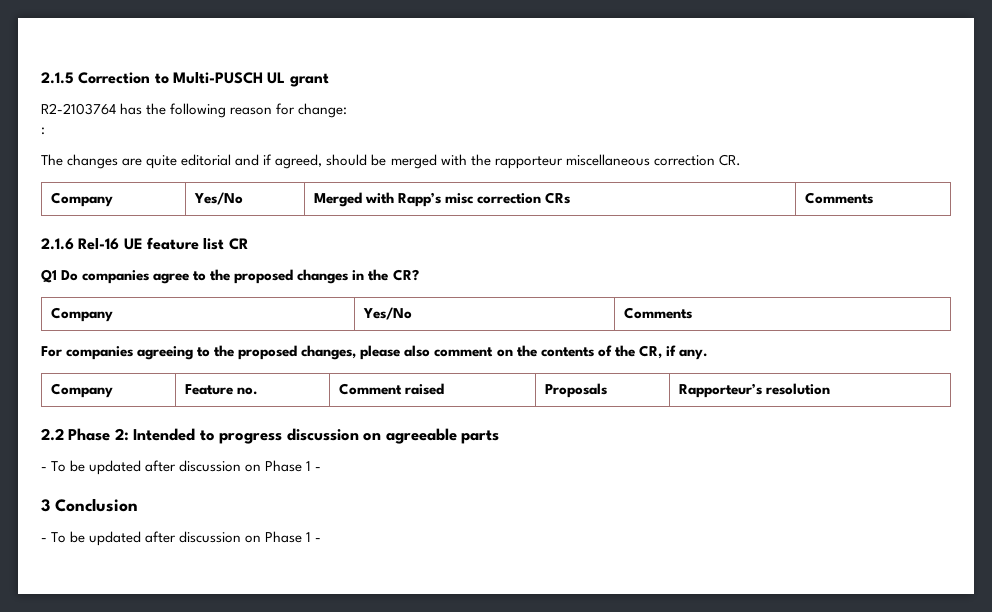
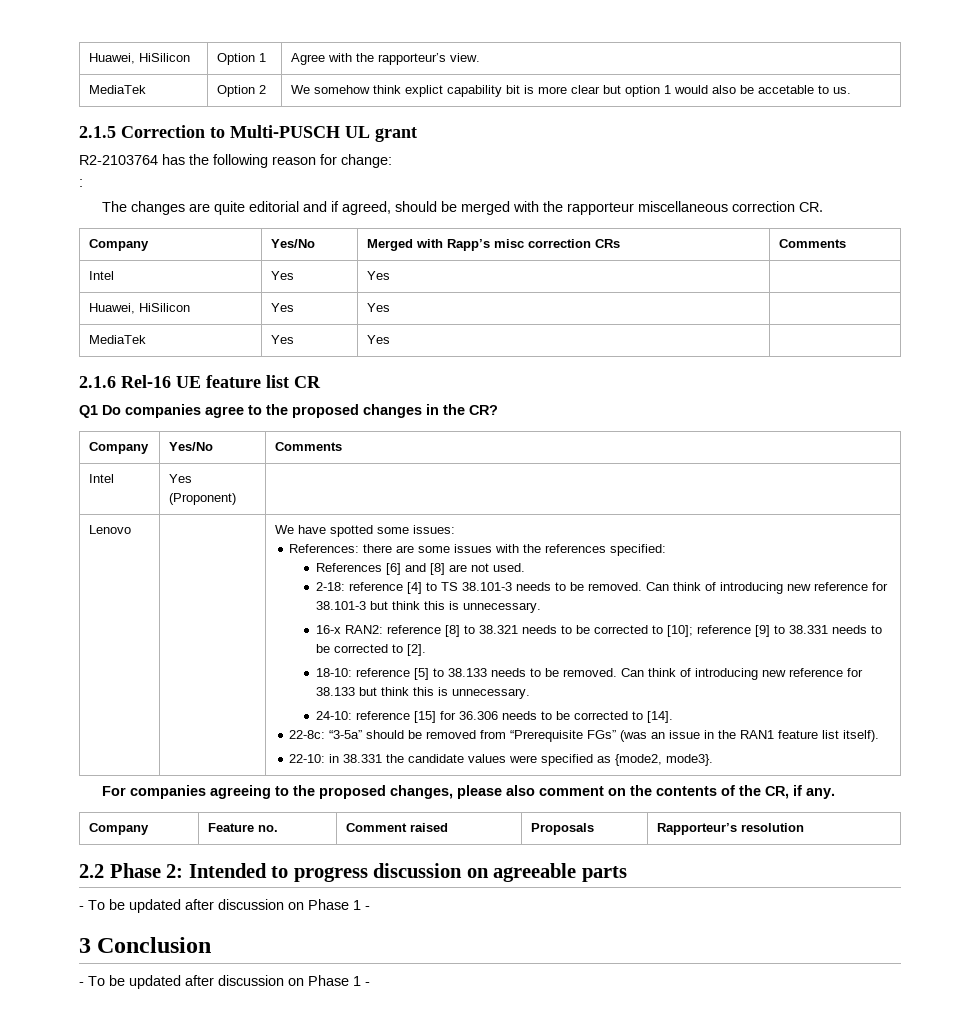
+ Huawei, HiSilicon | Option 1 | Agree with the rapporteur’s view.
+ MediaTek | Option 2 | We somehow think explict capability bit is more clear but option 1 would also be accetable to us.
+ Intel | Yes | Yes |
+ Huawei, HiSilicon | Yes | Yes |
+ MediaTek | Yes | Yes |
+ Intel | Yes (Proponent) |
+ Lenovo | | We have spotted some issues:
+ References: there are some issues with the references specified:
+ References [6] and [8] are not used.
+ 2-18: reference [4] to TS 38.101-3 needs to be removed. Can think of introducing new reference for 38.101-3 but think this is unnecessary.
+ 16-x RAN2: reference [8] to 38.321 needs to be corrected to [10]; reference [9] to 38.331 needs to be corrected to [2].
+ 18-10: reference [5] to 38.133 needs to be removed. Can think of introducing new reference for 38.133 but think this is unnecessary.
+ 24-10: reference [15] for 36.306 needs to be corrected to [14].
+ 22-8c: “3-5a” should be removed from “Prerequisite FGs” (was an issue in the RAN1 feature list itself).
+ 22-10: in 38.331 the candidate values were specified as {mode2, mode3}.

